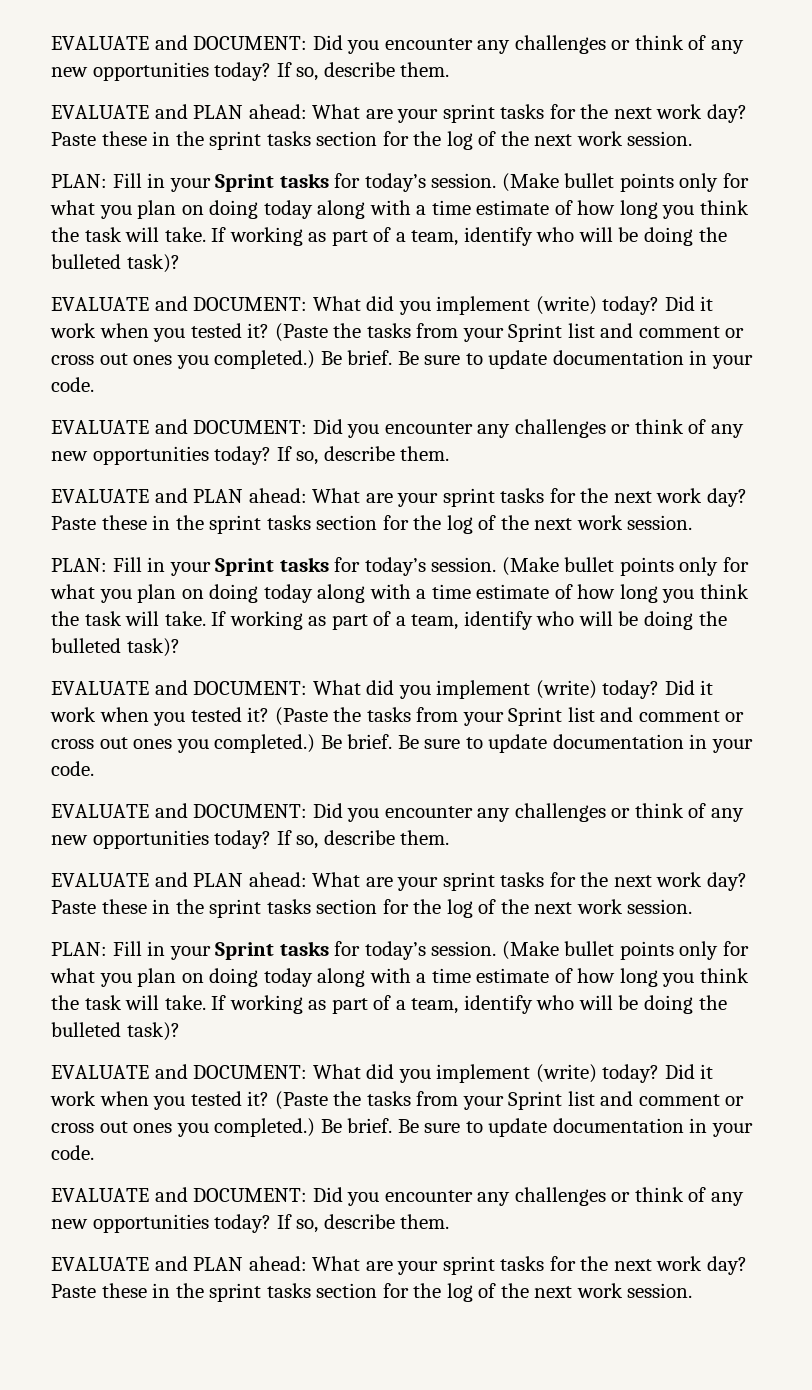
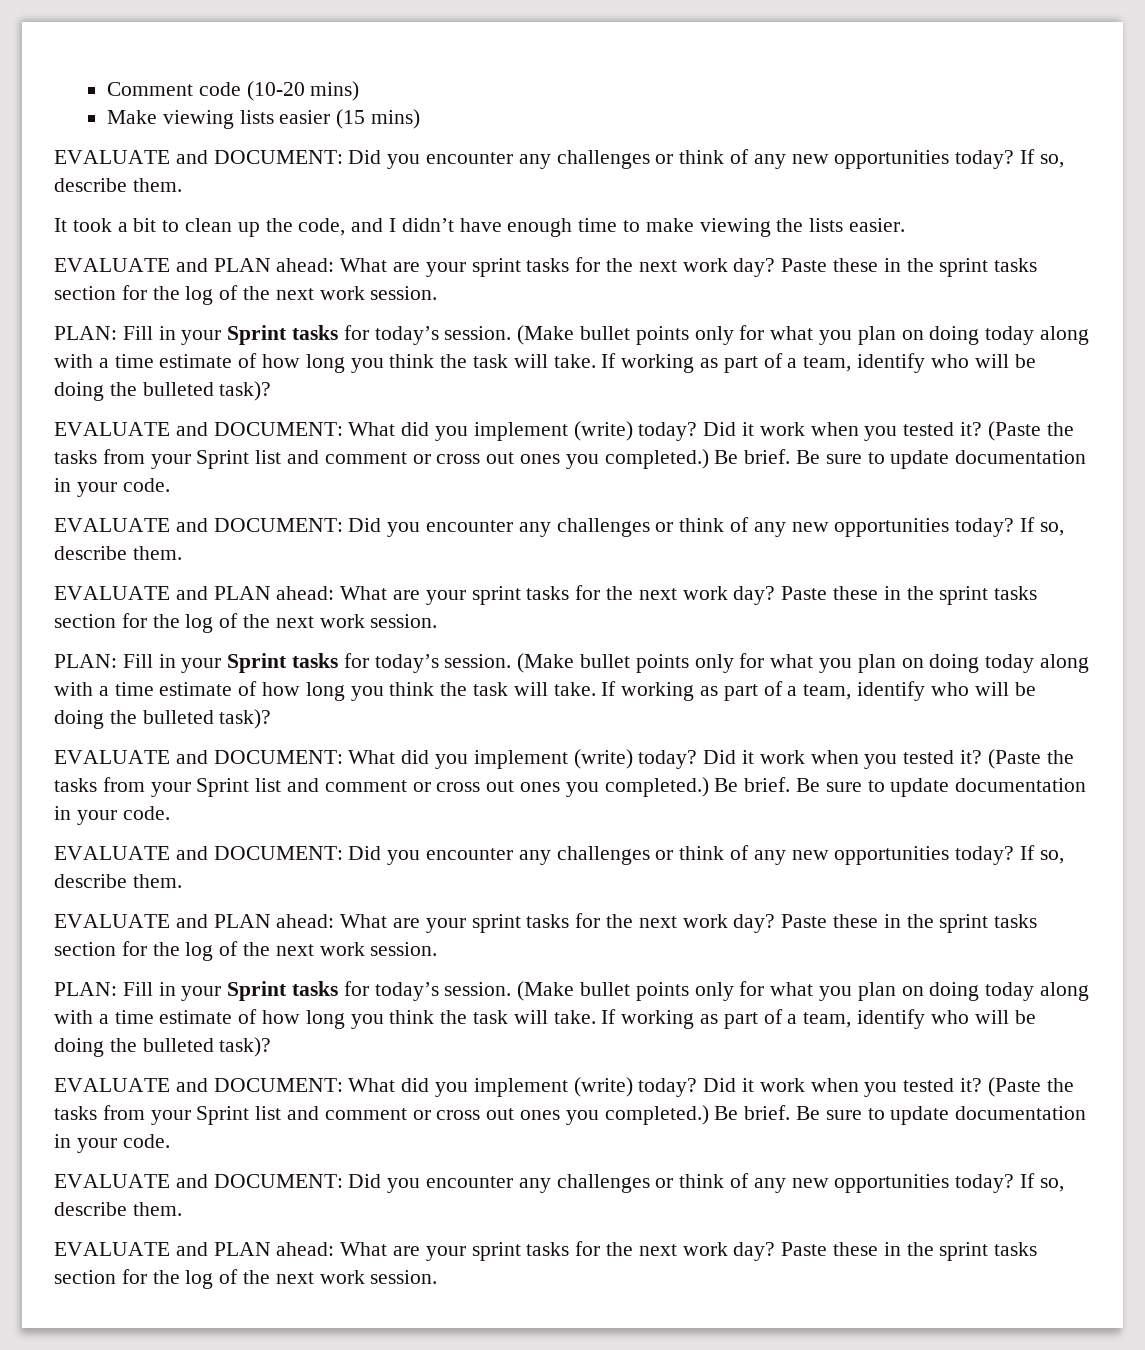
+ Comment code (10-20 mins)
+ Make viewing lists easier (15 mins)
+ It took a bit to clean up the code, and I didn’t have enough time to make viewing the lists easier.

